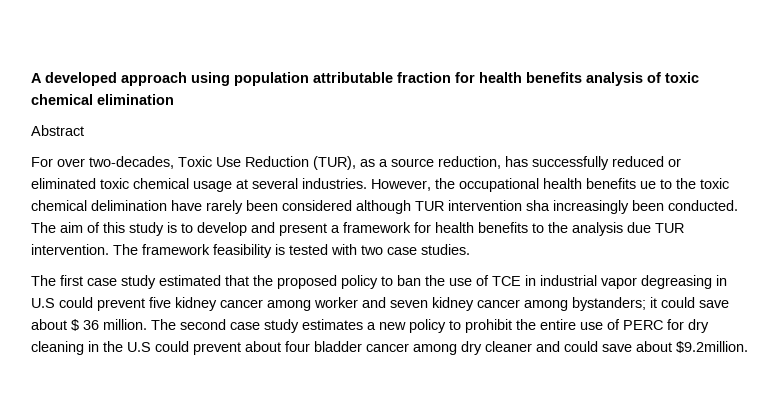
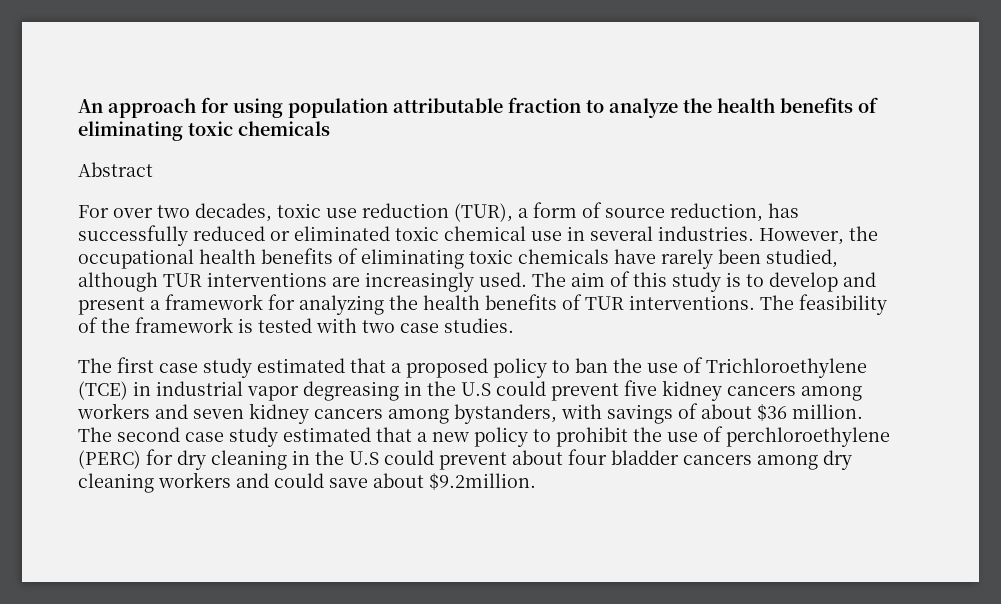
- A developed approach using population attributable fraction for health benefits analysis of toxic chemical elimination
+ An approach for using population attributable fraction to analyze the health benefits of eliminating toxic chemicals
  Abstract
- For over two-decades, Toxic Use Reduction (TUR), as a source reduction, has successfully reduced or eliminated toxic chemical usage at several industries.
+ For over two decades, toxic use reduction (TUR), a form of source reduction, has successfully reduced or eliminated toxic chemical use in several industries.
- However, the occupational health benefits ue to the toxic chemical delimination have rarely been considered although TUR intervention sha increasingly been conducted.
+ However, the occupational health benefits of eliminating toxic chemicals have rarely been studied, although TUR interventions are increasingly used.
- The aim of this study is to develop and present a framework for health benefits to the analysis due TUR intervention. The framework feasibility is tested with two case studies.
+ The aim of this study is to develop and present a framework for analyzing the health benefits of TUR interventions. The feasibility of the framework is tested with two case studies.
- The first case study estimated that the proposed policy to ban the use of TCE in industrial vapor degreasing in U.S could prevent five kidney cancer among worker and seven kidney cancer among bystanders; it could save about $ 36 million.
+ The first case study estimated that a proposed policy to ban the use of Trichloroethylene (TCE) in industrial vapor degreasing in the U.S could prevent five kidney cancers among workers and seven kidney cancers among bystanders, with savings of about $36 million.
- The second case study estimates a new policy to prohibit the entire use of PERC for dry cleaning in the U.S could prevent about four bladder cancer among dry cleaner and could save about $9.2million.
+ The second case study estimated that a new policy to prohibit the use of perchloroethylene (PERC) for dry cleaning in the U.S could prevent about four bladder cancers among dry cleaning workers and could save about $9.2million.

